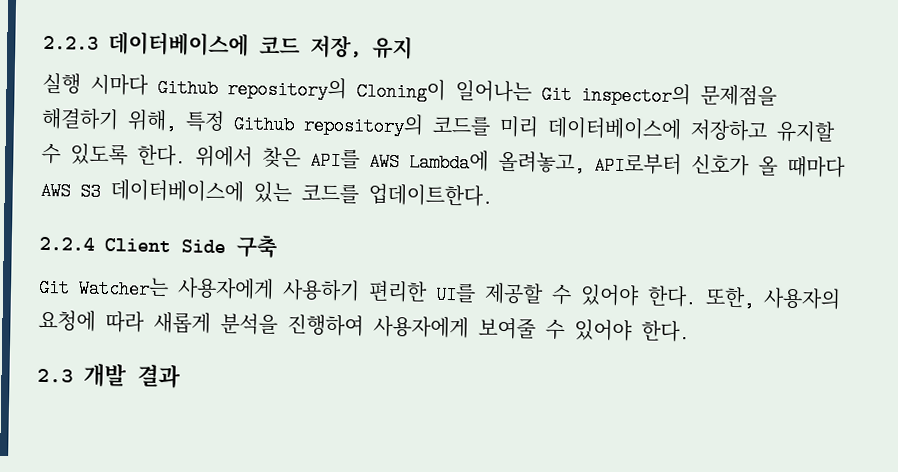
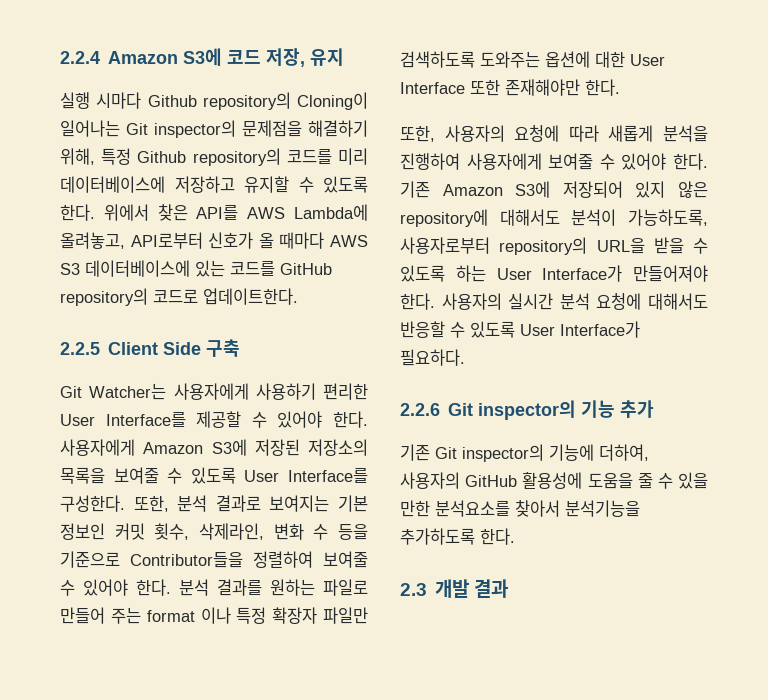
- 2.2.3 데이터베이스에 코드 저장, 유지
+ 2.2.4 Amazon S3에 코드 저장, 유지
- 위에서 찾은 API를 AWS Lambda에 올려놓고, API로부터 신호가 올 때마다 AWS S3 데이터베이스에 있는 코드를 업데이트한다.
+ 위에서 찾은 API를 AWS Lambda에 올려놓고, API로부터 신호가 올 때마다 AWS S3 데이터베이스에 있는 코드를 GitHub repository의 코드로 업데이트한다.
- 2.2.4 Client Side 구축
+ 2.2.5 Client Side 구축
- Git Watcher는 사용자에게 사용하기 편리한 UI를 제공할 수 있어야 한다. 또한, 사용자의 요청에 따라 새롭게 분석을 진행하여 사용자에게 보여줄 수 있어야 한다.
+ Git Watcher는 사용자에게 사용하기 편리한 User Interface를 제공할 수 있어야 한다. 사용자에게 Amazon S3에 저장된 저장소의 목록을 보여줄 수 있도록 User Interface를 구성한다. 또한, 분석 결과로 보여지는 기본 정보인 커밋 횟수, 삭제라인, 변화 수 등을 기준으로 Contributor들을 정렬하여 보여줄 수 있어야 한다. 분석 결과를 원하는 파일로 만들어 주는 format 이나 특정 확장자 파일만 검색하도록 도와주는 옵션에 대한 User Interface 또한 존재해야만 한다.
+ 또한, 사용자의 요청에 따라 새롭게 분석을 진행하여 사용자에게 보여줄 수 있어야 한다. 기존 Amazon S3에 저장되어 있지 않은 repository에 대해서도 분석이 가능하도록, 사용자로부터 repository의 URL을 받을 수 있도록 하는 User Interface가 만들어져야 한다. 사용자의 실시간 분석 요청에 대해서도 반응할 수 있도록 User Interface가 필요하다.
+ 2.2.6 Git inspector의 기능 추가
+ 기존 Git inspector의 기능에 더하여, 사용자의 GitHub 활용성에 도움을 줄 수 있을 만한 분석요소를 찾아서 분석기능을 추가하도록 한다.

